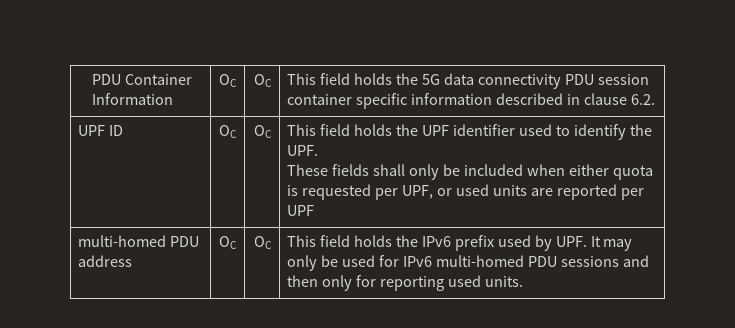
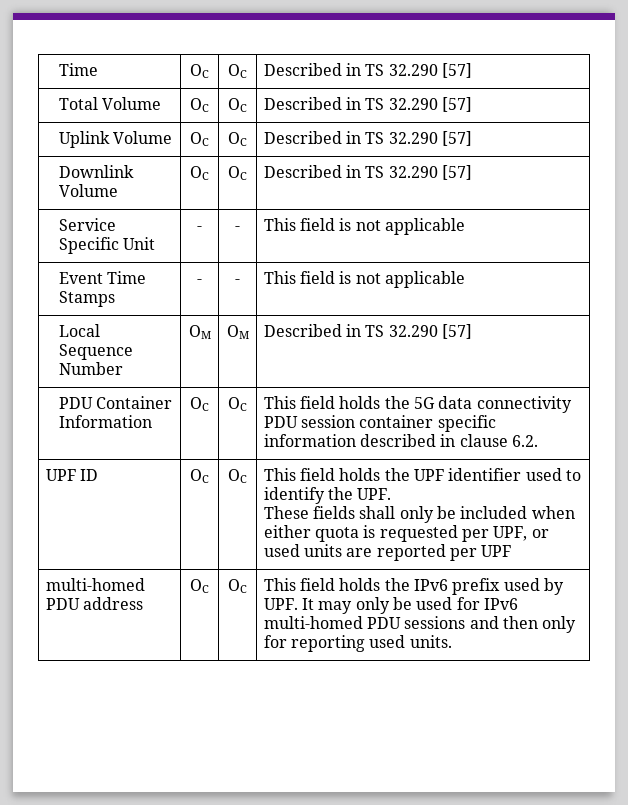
+ Time | OC | OC | Described in TS 32.290 [57]
+ Total Volume | OC | OC | Described in TS 32.290 [57]
+ Uplink Volume | OC | OC | Described in TS 32.290 [57]
+ Downlink Volume | OC | OC | Described in TS 32.290 [57]
+ Service Specific Unit | - | - | This field is not applicable
+ Event Time Stamps | - | - | This field is not applicable
+ Local Sequence Number | OM | OM | Described in TS 32.290 [57]

